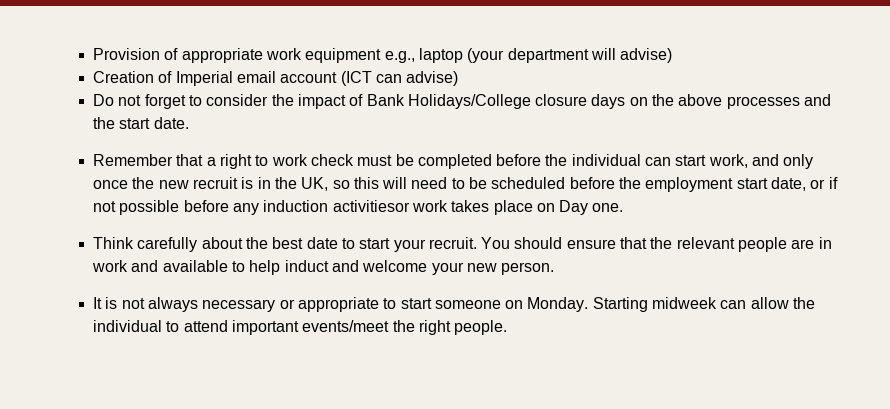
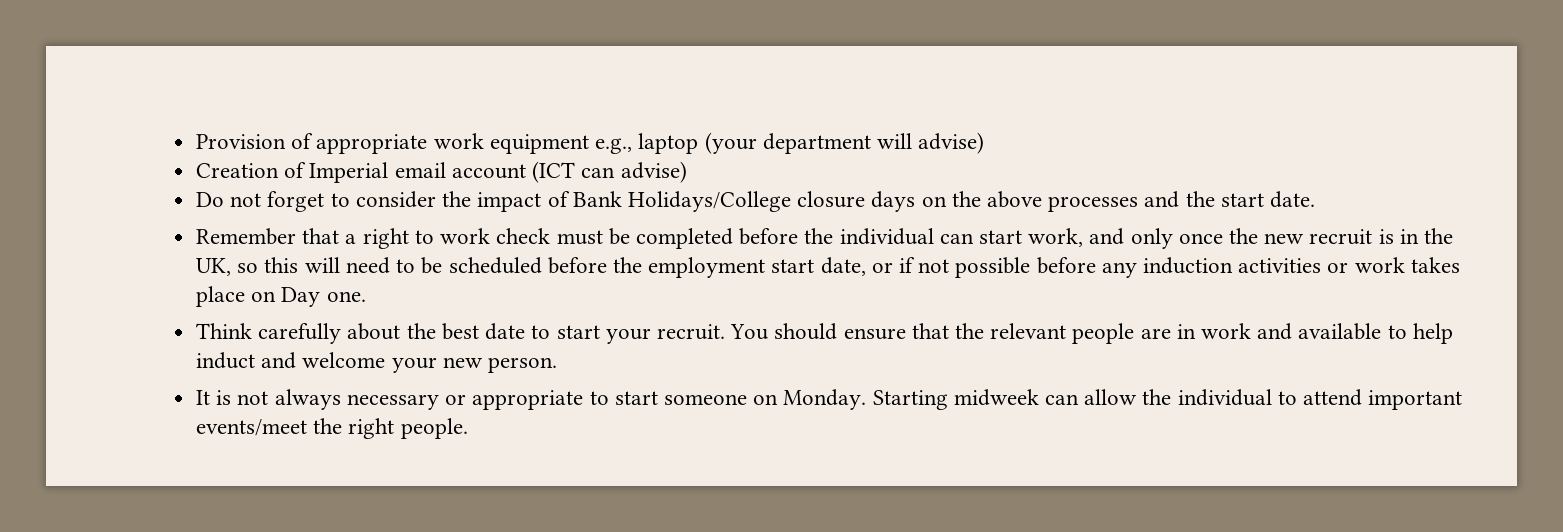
- Remember that a right to work check must be completed before the individual can start work, and only once the new recruit is in the UK, so this will need to be scheduled before the employment start date, or if not possible before any induction activitiesor work takes place on Day one.
+ Remember that a right to work check must be completed before the individual can start work, and only once the new recruit is in the UK, so this will need to be scheduled before the employment start date, or if not possible before any induction activities or work takes place on Day one.

